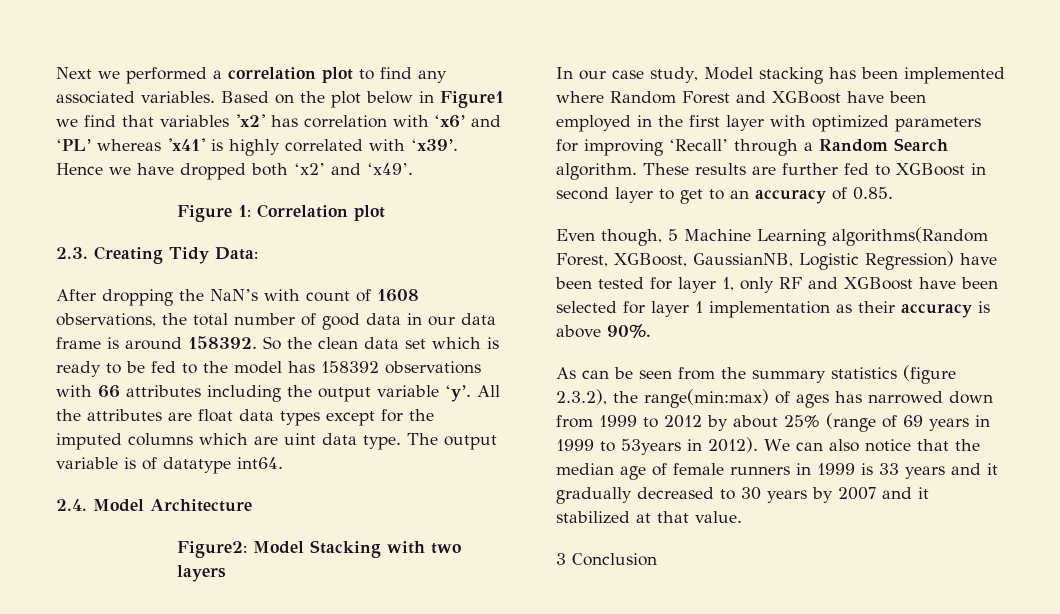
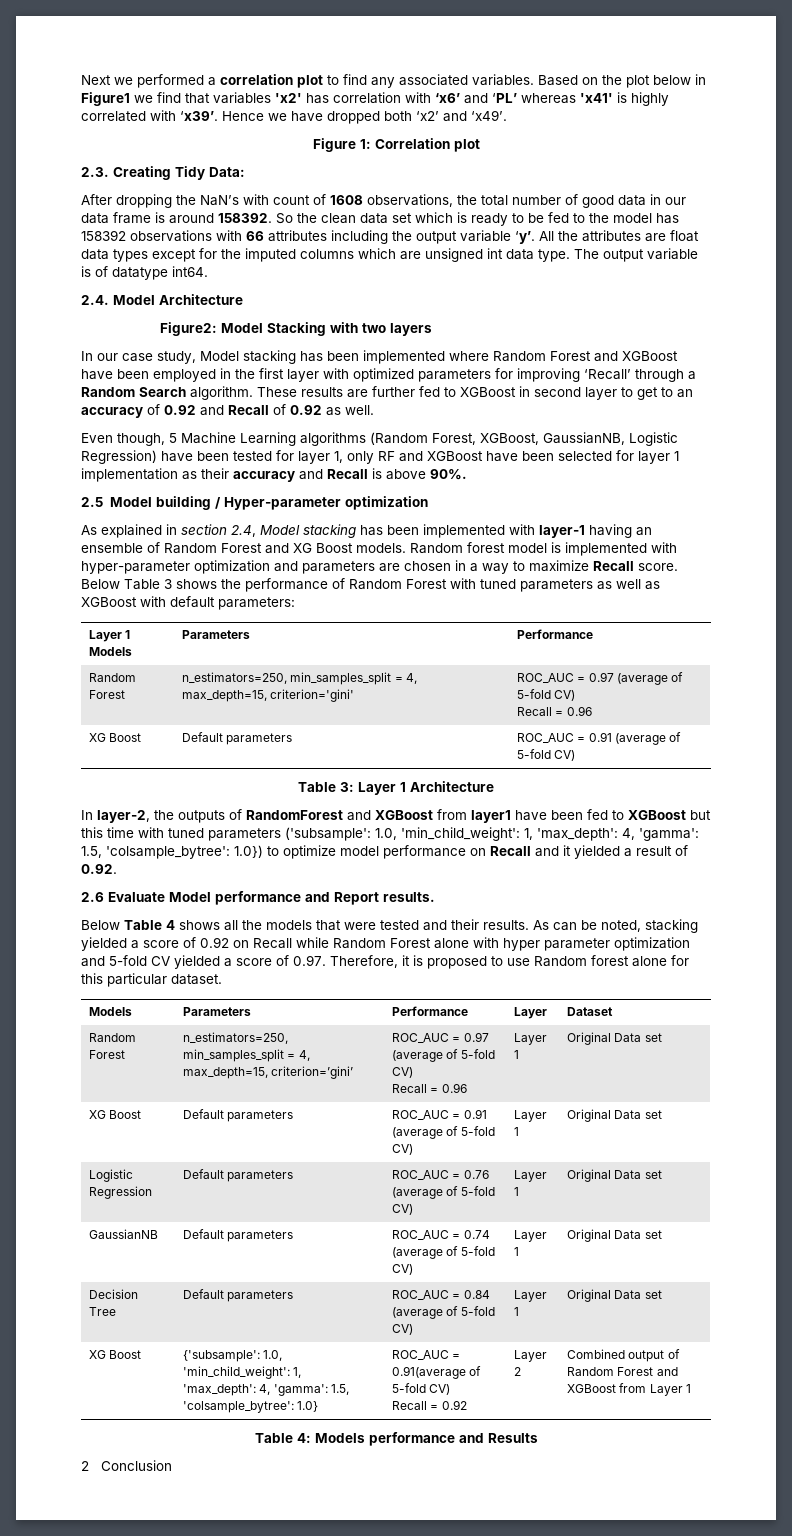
- All the attributes are float data types except for the imputed columns which are uint data type.
+ All the attributes are float data types except for the imputed columns which are unsigned int data type.
- These results are further fed to XGBoost in second layer to get to an accuracy of 0.85.
+ These results are further fed to XGBoost in second layer to get to an accuracy of 0.92 and Recall of 0.92 as well.
- Even though, 5 Machine Learning algorithms(Random Forest, XGBoost, GaussianNB, Logistic Regression) have been tested for layer 1, only RF and XGBoost have been selected for layer 1 implementation as their accuracy is above 90%.
+ Even though, 5 Machine Learning algorithms (Random Forest, XGBoost, GaussianNB, Logistic Regression) have been tested for layer 1, only RF and XGBoost have been selected for layer 1 implementation as their accuracy and Recall is above 90%.
- As can be seen from the summary statistics (figure 2.3.2), the range(min:max) of ages has narrowed down from 1999 to 2012 by about 25% (range of 69 years in 1999 to 53years in 2012). We can also notice that the median age of female runners in 1999 is 33 years and it gradually decreased to 30 years by 2007 and it stabilized at that value.
- 3 Conclusion
+ 2.5 Model building / Hyper-parameter optimization
+ As explained in section 2.4, Model stacking has been implemented with layer-1 having an ensemble of Random Forest and XG Boost models. Random forest model is implemented with hyper-parameter optimization and parameters are chosen in a way to maximize Recall score. Below Table 3 shows the performance of Random Forest with tuned parameters as well as XGBoost with default parameters:
+ Layer 1 Models | Parameters | Performance
+ Random Forest | n_estimators=250, min_samples_split = 4, max_depth=15, criterion='gini' | ROC_AUC = 0.97 (average of 5-fold CV)
+ Recall = 0.96
+ XG Boost | Default parameters | ROC_AUC = 0.91 (average of 5-fold CV)
+ Table 3: Layer 1 Architecture
+ In layer-2, the outputs of RandomForest and XGBoost from layer1 have been fed to XGBoost but this time with tuned parameters ('subsample': 1.0, 'min_child_weight': 1, 'max_depth': 4, 'gamma': 1.5, 'colsample_bytree': 1.0}) to optimize model performance on Recall and it yielded a result of 0.92.
+ 2.6 Evaluate Model performance and Report results.
+ Below Table 4 shows all the models that were tested and their results. As can be noted, stacking yielded a score of 0.92 on Recall while Random Forest alone with hyper parameter optimization and 5-fold CV yielded a score of 0.97. Therefore, it is proposed to use Random forest alone for this particular dataset.
+ Models | Parameters | Performance | Layer | Dataset
+ Random Forest | n_estimators=250, min_samples_split = 4, max_depth=15, criterion=’gini’ | ROC_AUC = 0.97 (average of 5-fold CV)
+ Recall = 0.96 | Layer 1 | Original Data set
+ XG Boost | Default parameters | ROC_AUC = 0.91 (average of 5-fold CV) | Layer 1 | Original Data set
+ Logistic Regression | Default parameters | ROC_AUC = 0.76 (average of 5-fold CV) | Layer 1 | Original Data set
+ GaussianNB | Default parameters | ROC_AUC = 0.74 (average of 5-fold CV) | Layer 1 | Original Data set
+ Decision Tree | Default parameters | ROC_AUC = 0.84 (average of 5-fold CV) | Layer 1 | Original Data set
+ XG Boost | {'subsample': 1.0, 'min_child_weight': 1, 'max_depth': 4, 'gamma': 1.5, 'colsample_bytree': 1.0} | ROC_AUC = 0.91(average of 5-fold CV)
+ Recall = 0.92 | Layer 2 | Combined output of Random Forest and XGBoost from Layer 1
+ Table 4: Models performance and Results
+ 2 Conclusion

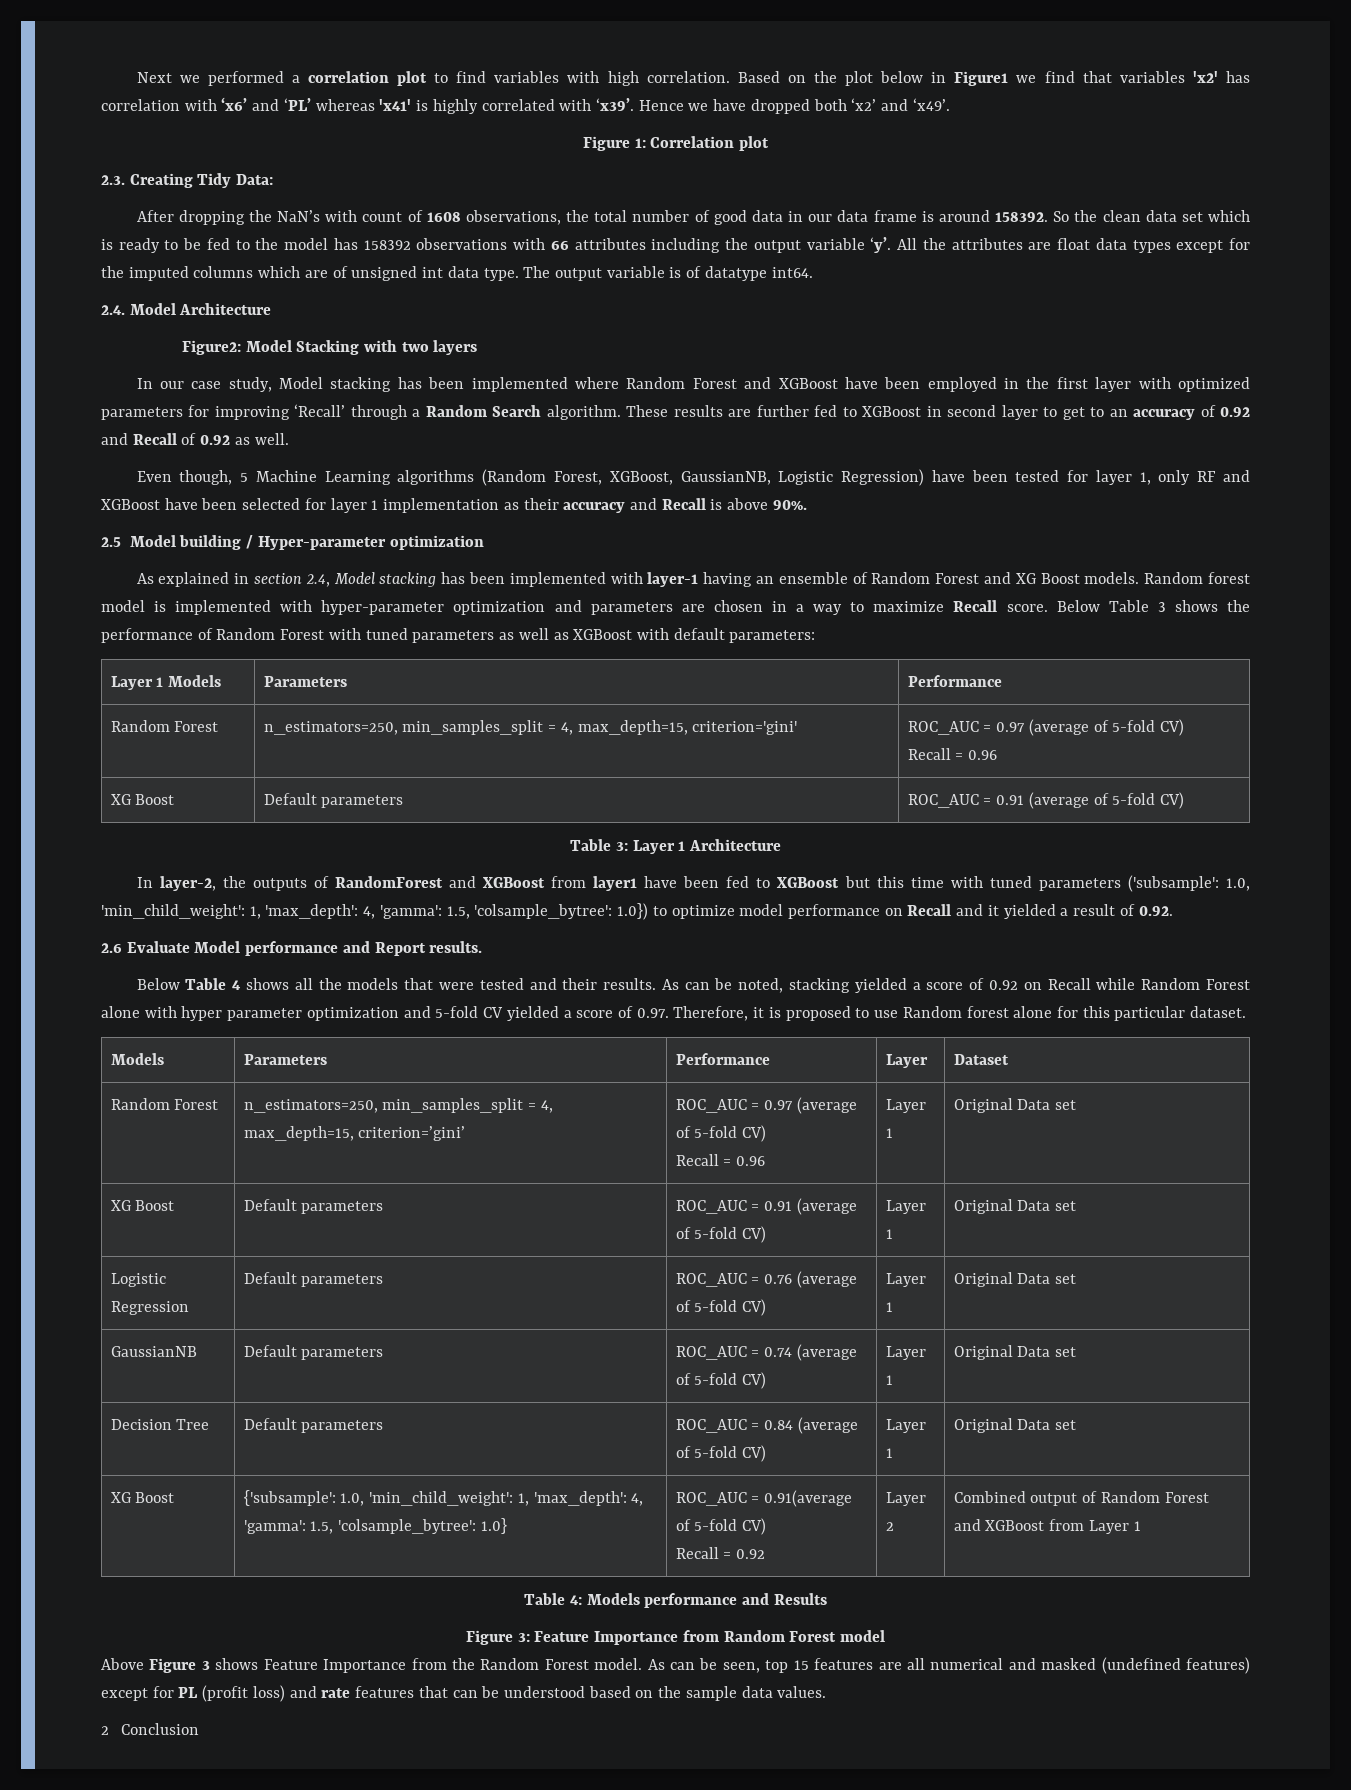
- Next we performed a correlation plot to find any associated variables.
+ Next we performed a correlation plot to find variables with high correlation.
- All the attributes are float data types except for the imputed columns which are unsigned int data type.
+ All the attributes are float data types except for the imputed columns which are of unsigned int data type.
+ Figure 3: Feature Importance from Random Forest model
+ Above Figure 3 shows Feature Importance from the Random Forest model. As can be seen, top 15 features are all numerical and masked (undefined features) except for PL (profit loss) and rate features that can be understood based on the sample data values.

